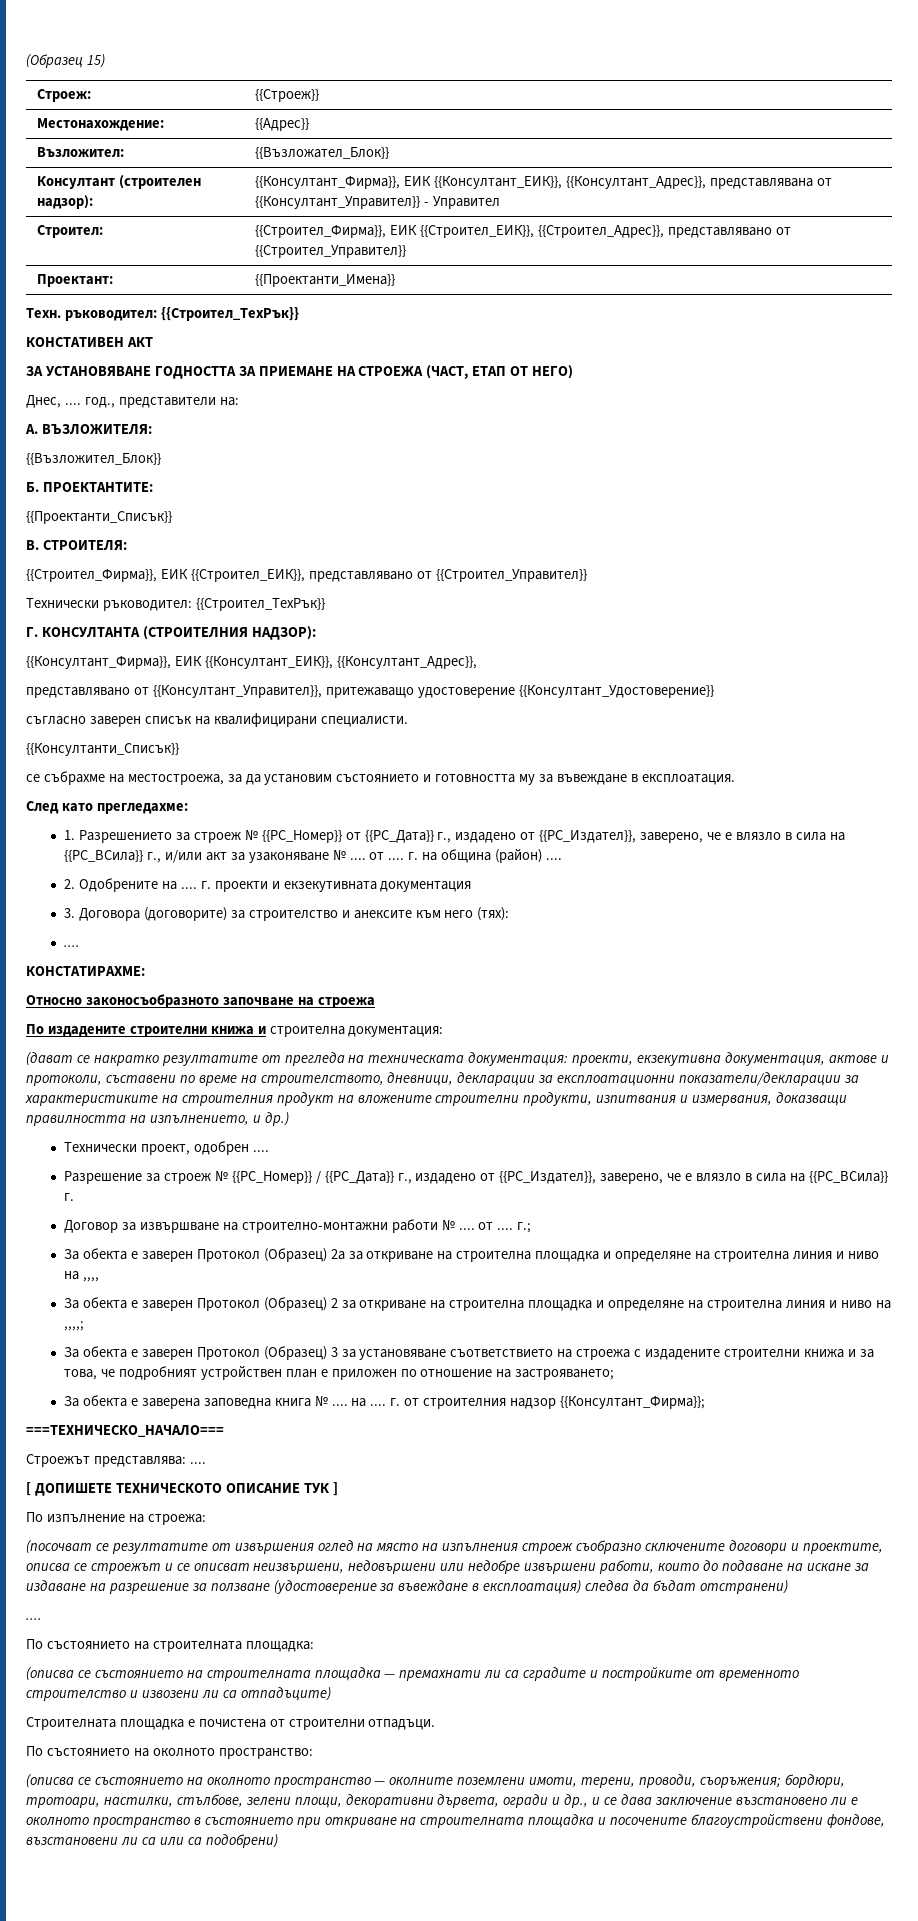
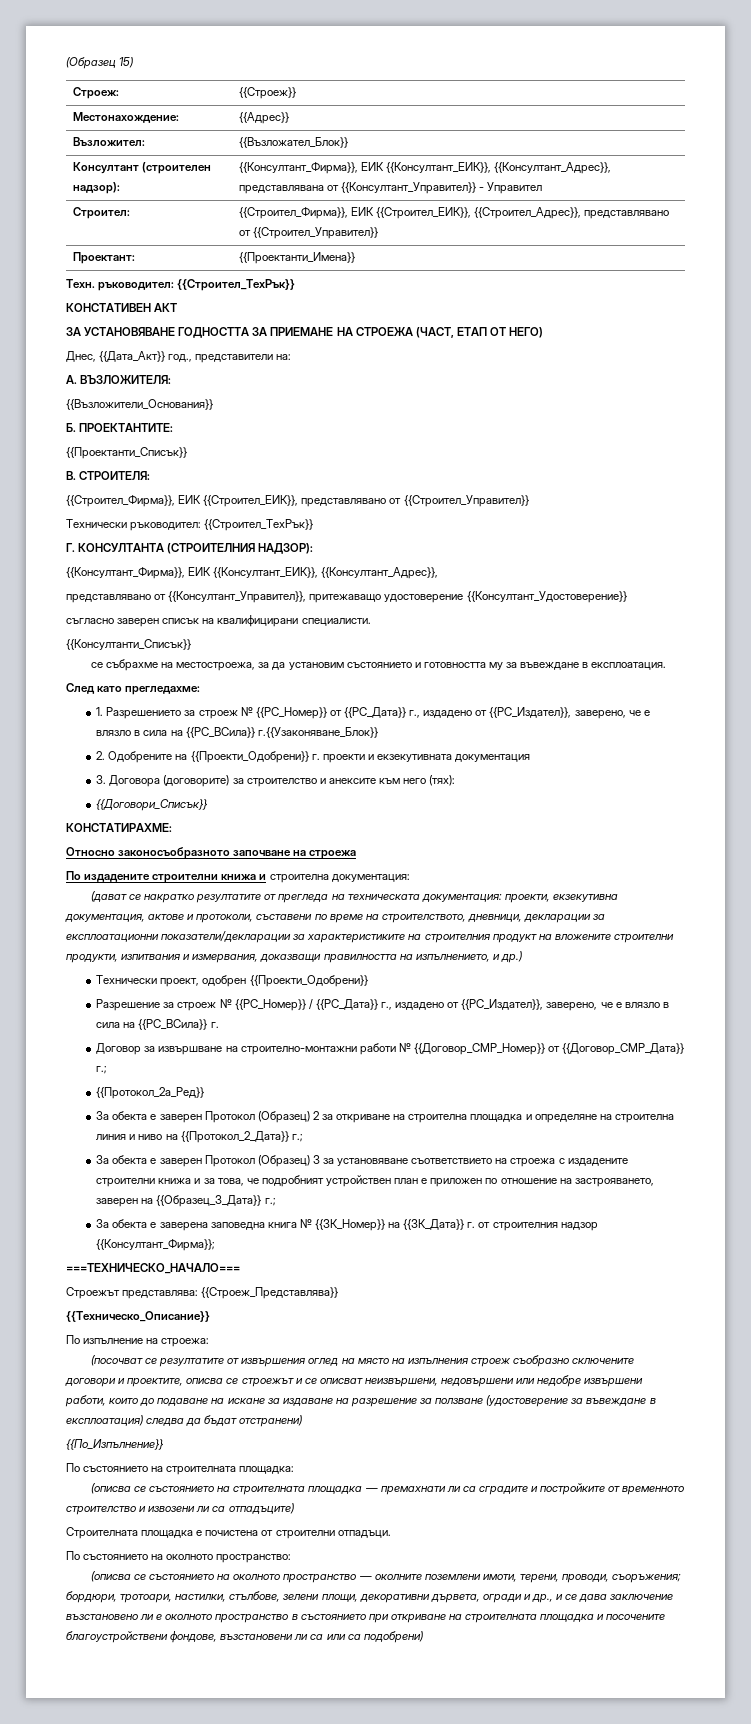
- Днес, .... год., представители на:
+ Днес, {{Дата_Акт}} год., представители на:
- {{Възложител_Блок}}
+ {{Възложители_Основания}}
- 1. Разрешението за строеж № {{РС_Номер}} от {{РС_Дата}} г., издадено от {{РС_Издател}}, заверено, че е влязло в сила на {{РС_ВСила}} г., и/или акт за узаконяване № .... от .... г. на община (район) ....
+ 1. Разрешението за строеж № {{РС_Номер}} от {{РС_Дата}} г., издадено от {{РС_Издател}}, заверено, че е влязло в сила на {{РС_ВСила}} г.{{Узаконяване_Блок}}
- 2. Одобрените на .... г. проекти и екзекутивната документация
+ 2. Одобрените на {{Проекти_Одобрени}} г. проекти и екзекутивната документация
  3. Договора (договорите) за строителство и анексите към него (тях):
- ....
+ {{Договори_Списък}}
- Технически проект, одобрен ....
+ Технически проект, одобрен {{Проекти_Одобрени}}
- Договор за извършване на строително-монтажни работи № .... от .... г.;
- За обекта е заверен Протокол (Образец) 2а за откриване на строителна площадка и определяне на строителна линия и ниво на ,,,,
+ Договор за извършване на строително-монтажни работи № {{Договор_СМР_Номер}} от {{Договор_СМР_Дата}} г.;
+ {{Протокол_2а_Ред}}
- За обекта е заверен Протокол (Образец) 2 за откриване на строителна площадка и определяне на строителна линия и ниво на ,,,,;
+ За обекта е заверен Протокол (Образец) 2 за откриване на строителна площадка и определяне на строителна линия и ниво на {{Протокол_2_Дата}} г.;
- За обекта е заверен Протокол (Образец) 3 за установяване съответствието на строежа с издадените строителни книжа и за това, че подробният устройствен план е приложен по отношение на застрояването;
+ За обекта е заверен Протокол (Образец) 3 за установяване съответствието на строежа с издадените строителни книжа и за това, че подробният устройствен план е приложен по отношение на застрояването, заверен на {{Образец_3_Дата}} г.;
- За обекта е заверена заповедна книга № .... на .... г. от строителния надзор {{Консултант_Фирма}};
+ За обекта е заверена заповедна книга № {{ЗК_Номер}} на {{ЗК_Дата}} г. от строителния надзор {{Консултант_Фирма}};
- Строежът представлява: ....
- [ ДОПИШЕТЕ ТЕХНИЧЕСКОТО ОПИСАНИЕ ТУК ]
+ Строежът представлява: {{Строеж_Представлява}}
+ {{Техническо_Описание}}
  (посочват се резултатите от извършения оглед на място на изпълнения строеж съобразно сключените договори и проектите, описва се строежът и се описват неизвършени, недовършени или недобре извършени работи, които до подаване на искане за издаване на разрешение за ползване (удостоверение за въвеждане в експлоатация) следва да бъдат отстранени)
- ....
+ {{По_Изпълнение}}

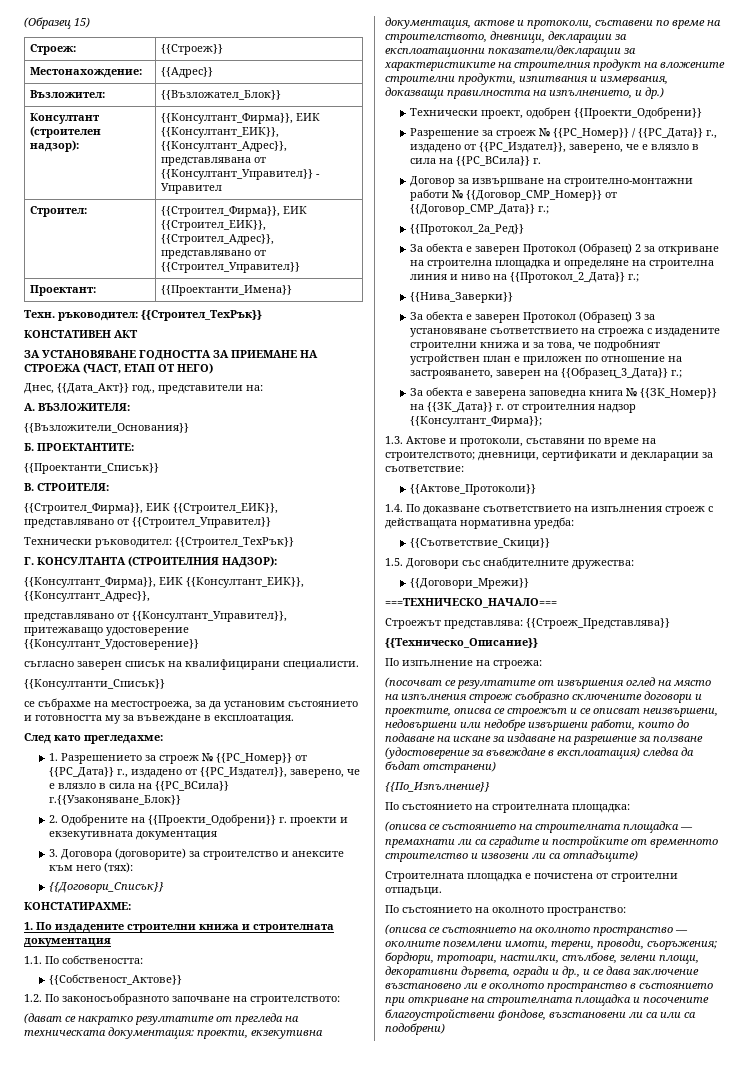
- Относно законосъобразното започване на строежа
- По издадените строителни книжа и строителна документация:
+ 1. По издадените строителни книжа и строителната документация
+ 1.1. По собствеността:
+ {{Собственост_Актове}}
+ 1.2. По законосъобразното започване на строителството:
+ {{Нива_Заверки}}
+ 1.3. Актове и протоколи, съставяни по време на строителството; дневници, сертификати и декларации за съответствие:
+ {{Актове_Протоколи}}
+ 1.4. По доказване съответствието на изпълнения строеж с действащата нормативна уредба:
+ {{Съответствие_Скици}}
+ 1.5. Договори със снабдителните дружества:
+ {{Договори_Мрежи}}

